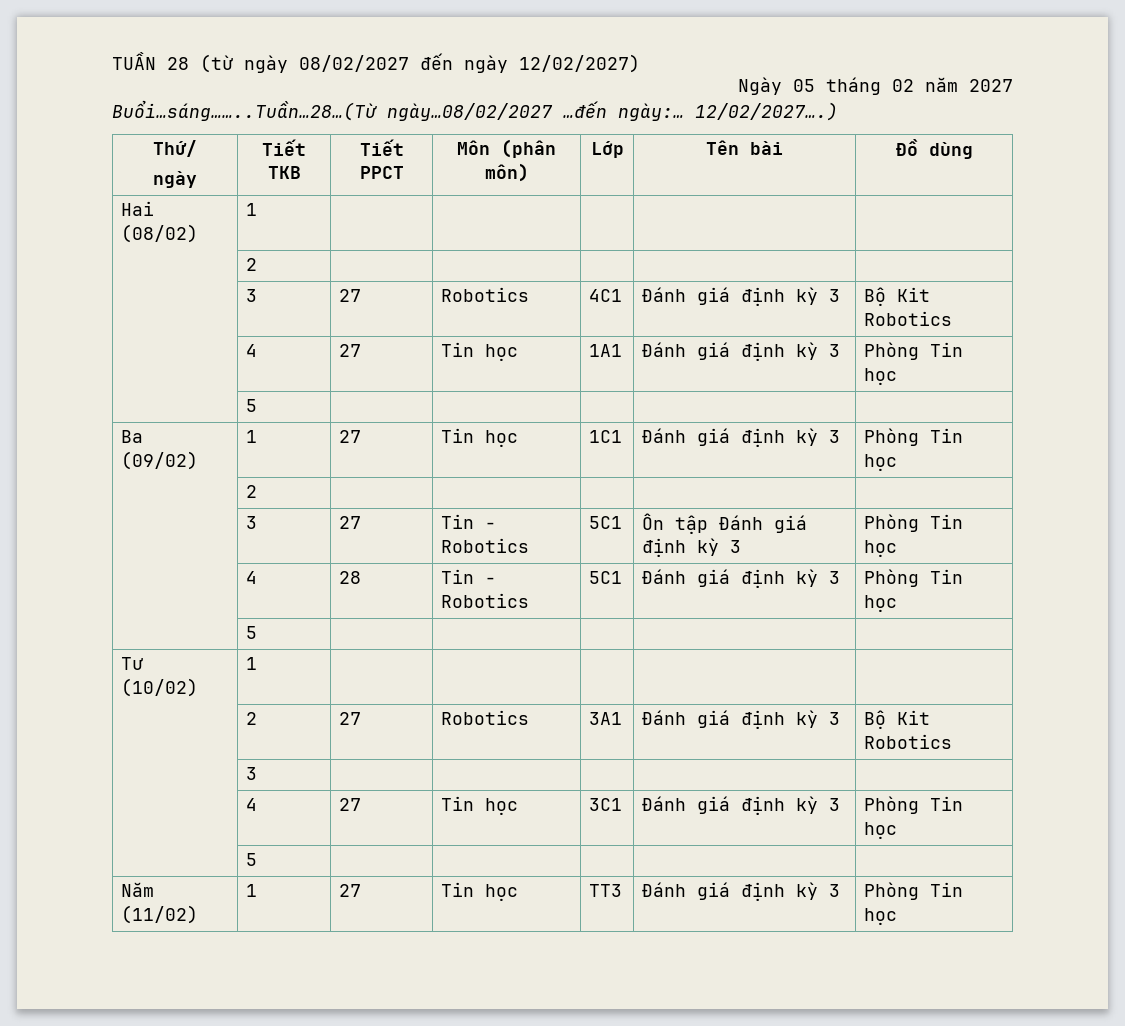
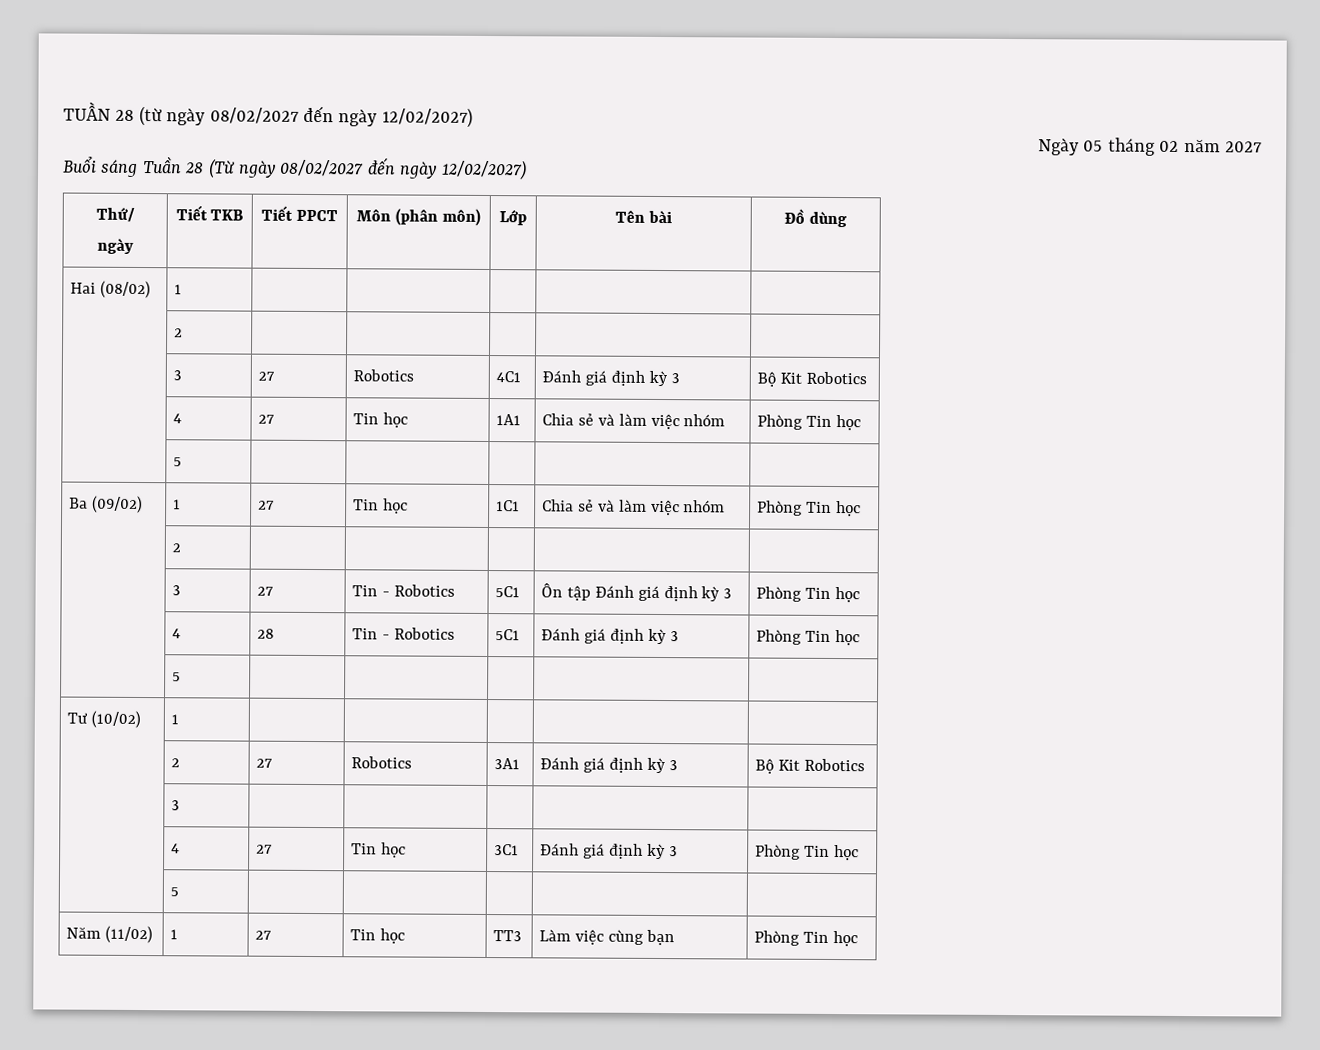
- Buổi…sáng……..Tuần…28…(Từ ngày…08/02/2027 …đến ngày:… 12/02/2027….)
+ Buổi sáng Tuần 28 (Từ ngày 08/02/2027 đến ngày 12/02/2027)
- | 4 | 27 | Tin học | 1A1 | Đánh giá định kỳ 3 | Phòng Tin học
+ | 4 | 27 | Tin học | 1A1 | Chia sẻ và làm việc nhóm | Phòng Tin học
- Ba (09/02) | 1 | 27 | Tin học | 1C1 | Đánh giá định kỳ 3 | Phòng Tin học
+ Ba (09/02) | 1 | 27 | Tin học | 1C1 | Chia sẻ và làm việc nhóm | Phòng Tin học
- Năm (11/02) | 1 | 27 | Tin học | TT3 | Đánh giá định kỳ 3 | Phòng Tin học
+ Năm (11/02) | 1 | 27 | Tin học | TT3 | Làm việc cùng bạn | Phòng Tin học

